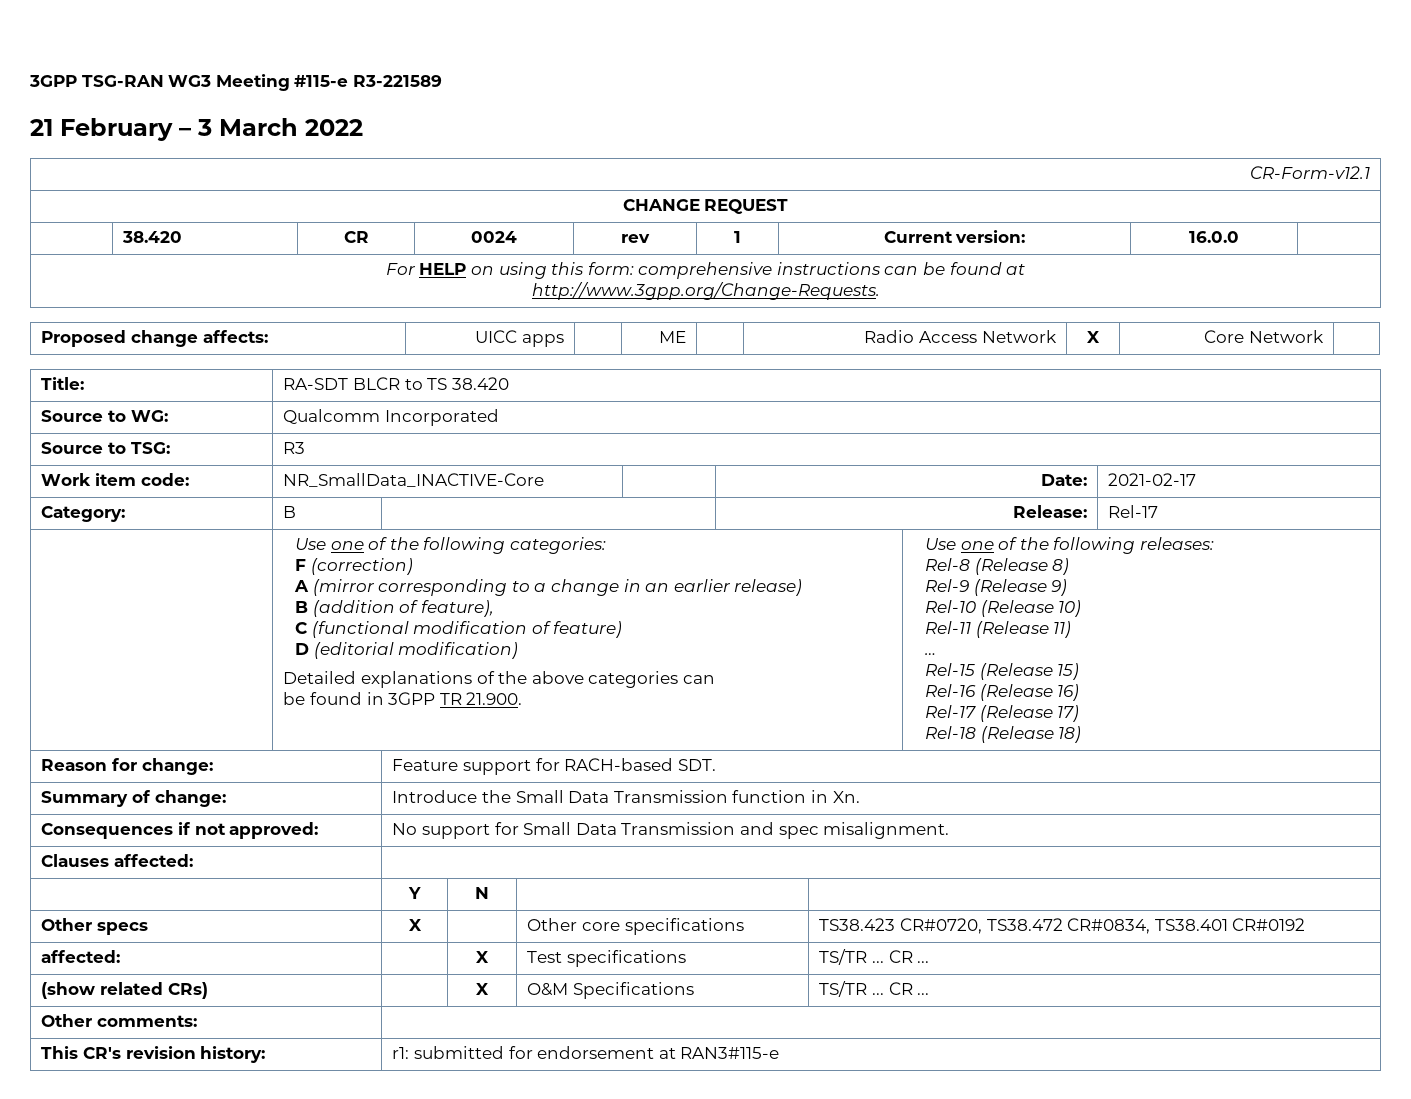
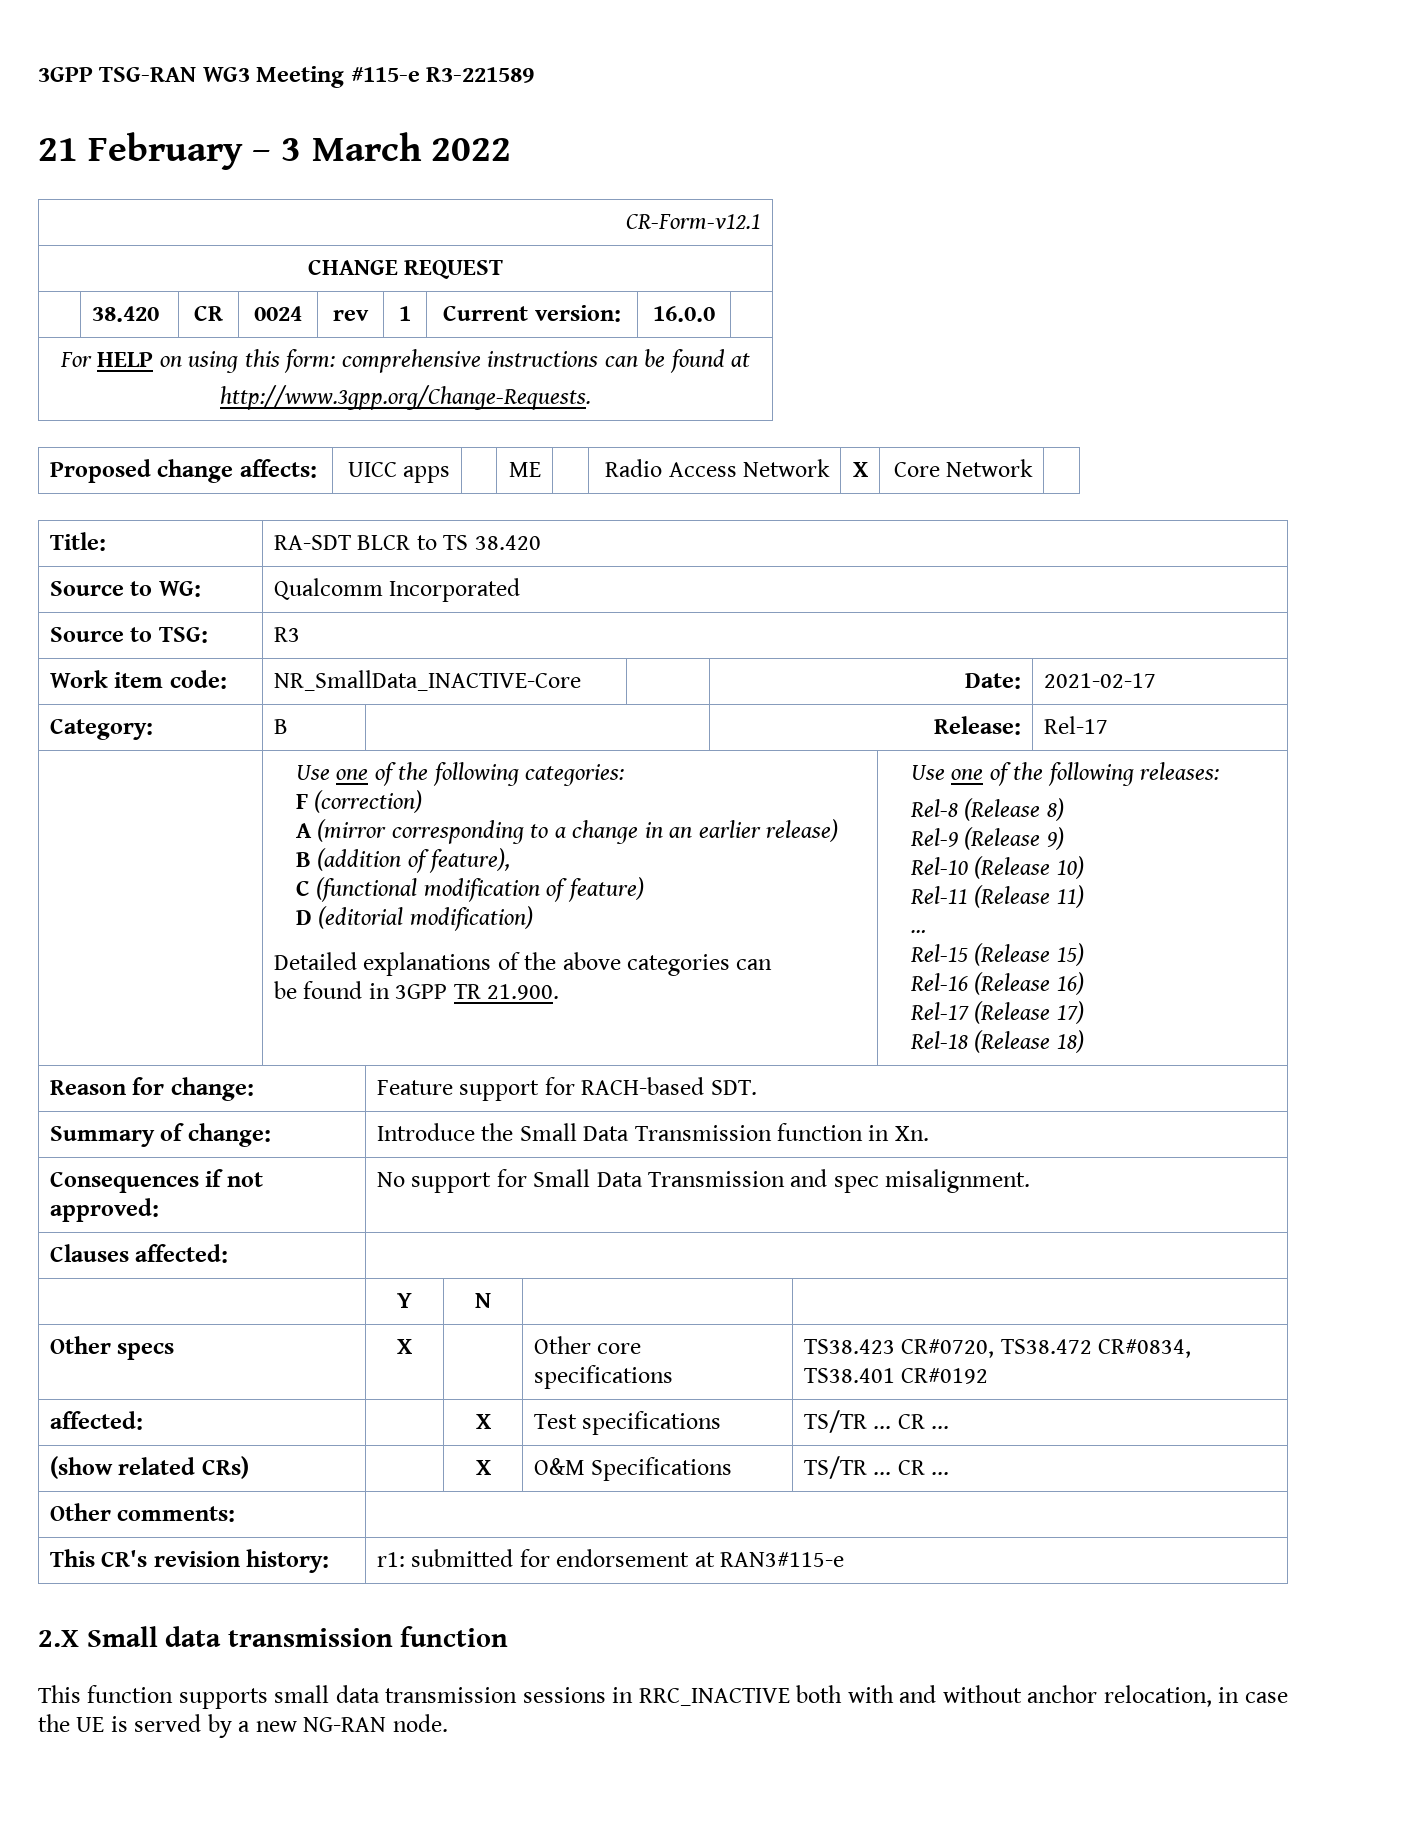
+ 2.X Small data transmission function
+ This function supports small data transmission sessions in RRC_INACTIVE both with and without anchor relocation, in case the UE is served by a new NG-RAN node.

